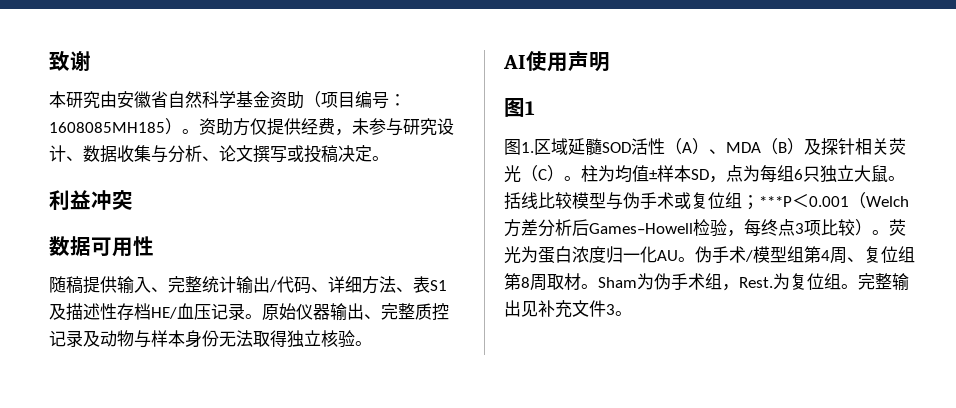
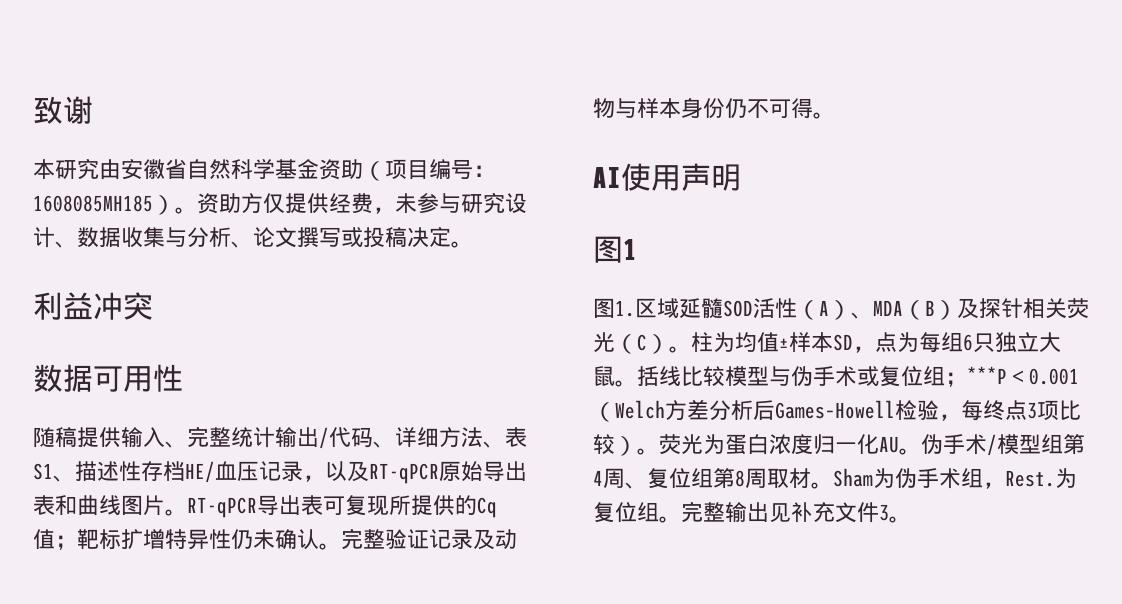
- 随稿提供输入、完整统计输出/代码、详细方法、表S1及描述性存档HE/血压记录。原始仪器输出、完整质控记录及动物与样本身份无法取得独立核验。
+ 随稿提供输入、完整统计输出/代码、详细方法、表S1、描述性存档HE/血压记录，以及RT-qPCR原始导出表和曲线图片。RT-qPCR导出表可复现所提供的Cq值；靶标扩增特异性仍未确认。完整验证记录及动物与样本身份仍不可得。

